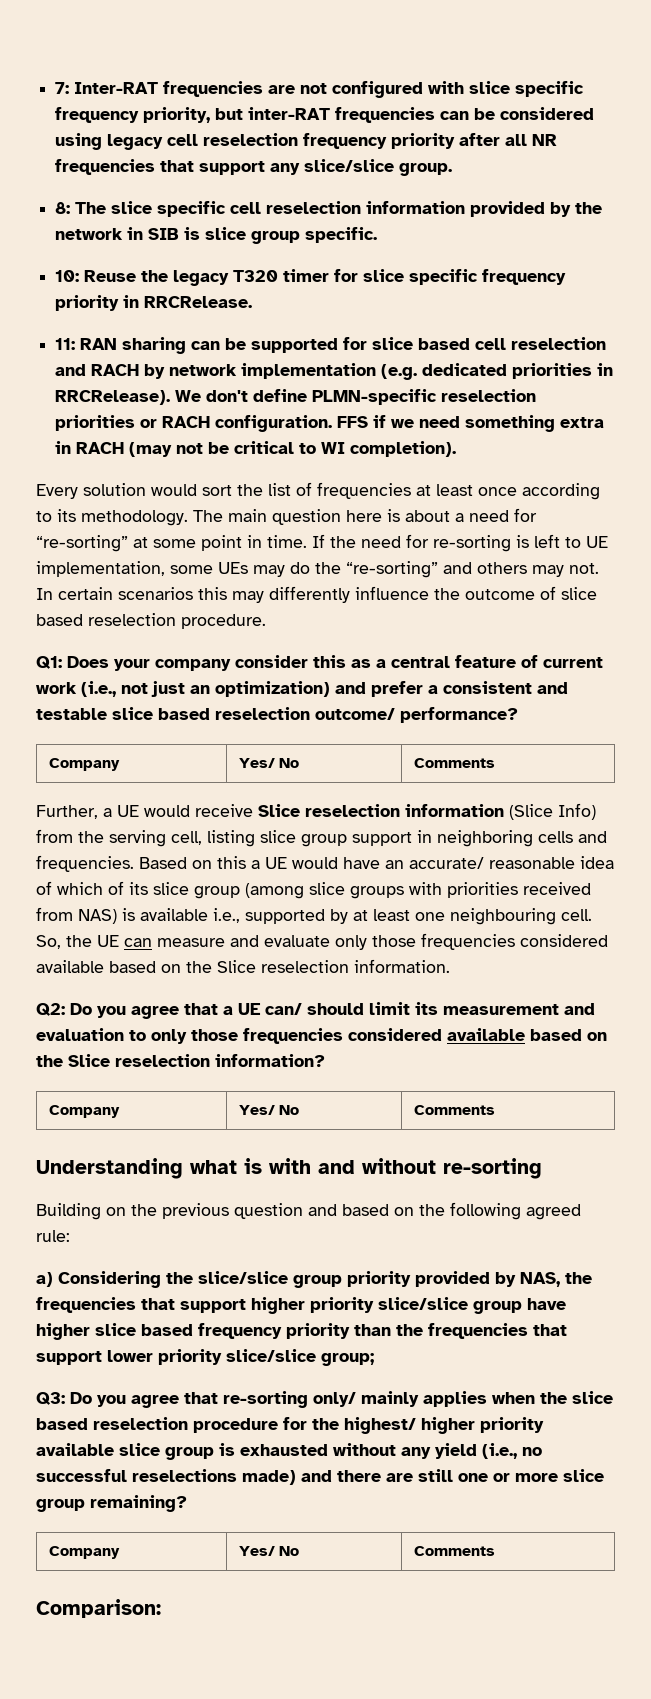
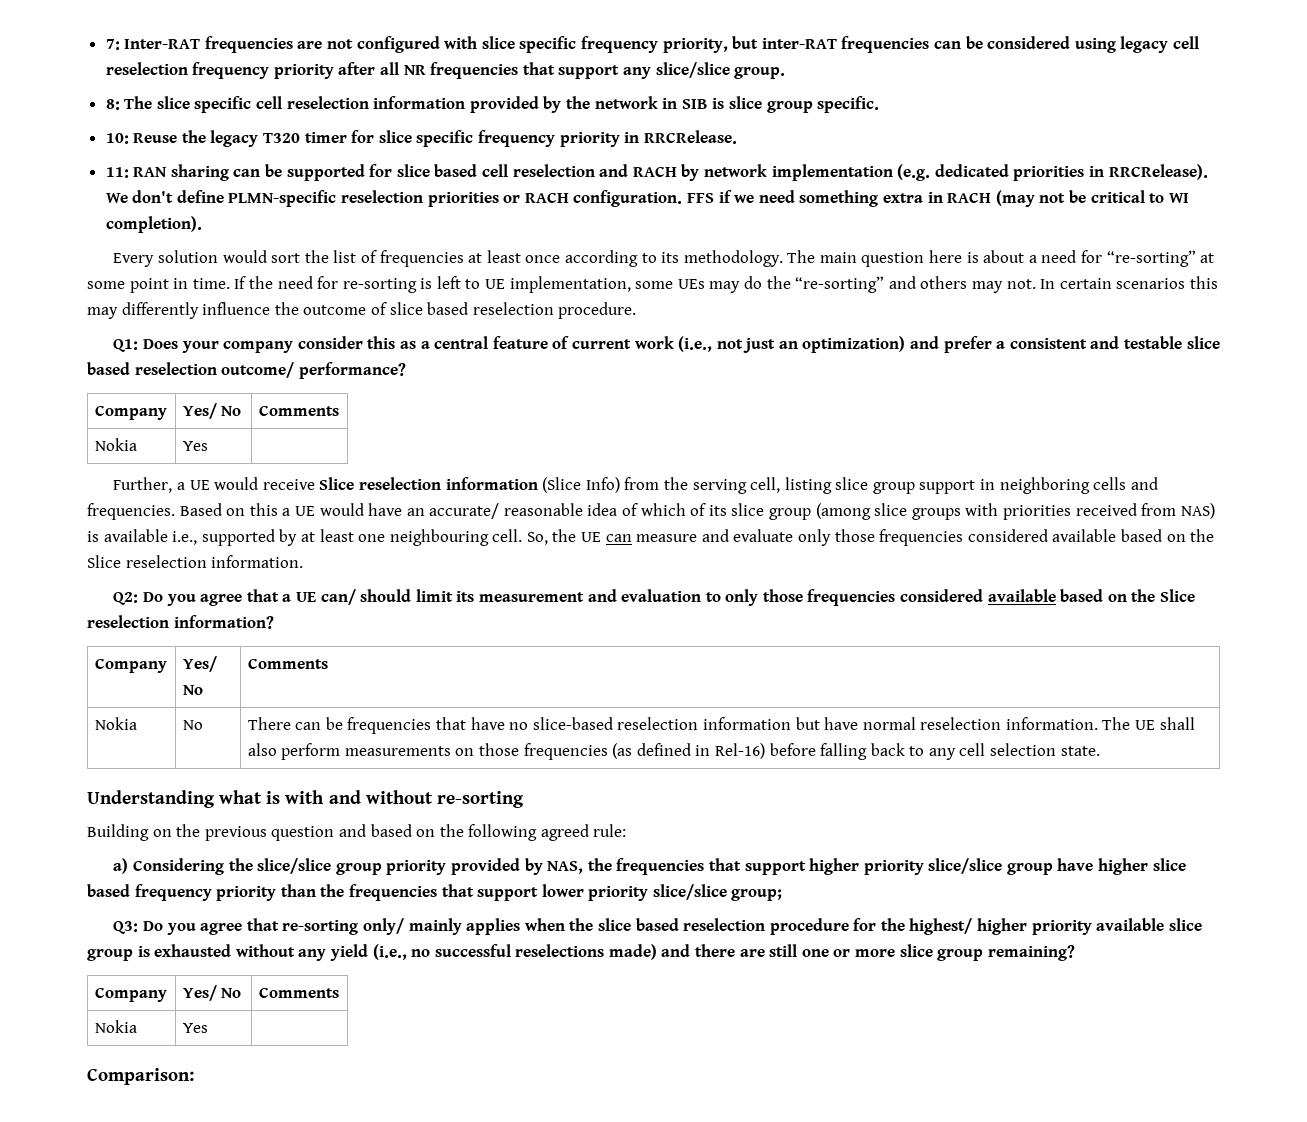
  Q1: Does your company consider this as a central feature of current work (i.e., not just an optimization) and prefer a consistent and testable slice based reselection outcome/ performance?
  Company | Yes/ No | Comments
+ Nokia | Yes |
+ Nokia | No | There can be frequencies that have no slice-based reselection information but have normal reselection information. The UE shall also perform measurements on those frequencies (as defined in Rel-16) before falling back to any cell selection state.
  Q3: Do you agree that re-sorting only/ mainly applies when the slice based reselection procedure for the highest/ higher priority available slice group is exhausted without any yield (i.e., no successful reselections made) and there are still one or more slice group remaining?
  Company | Yes/ No | Comments
+ Nokia | Yes |

